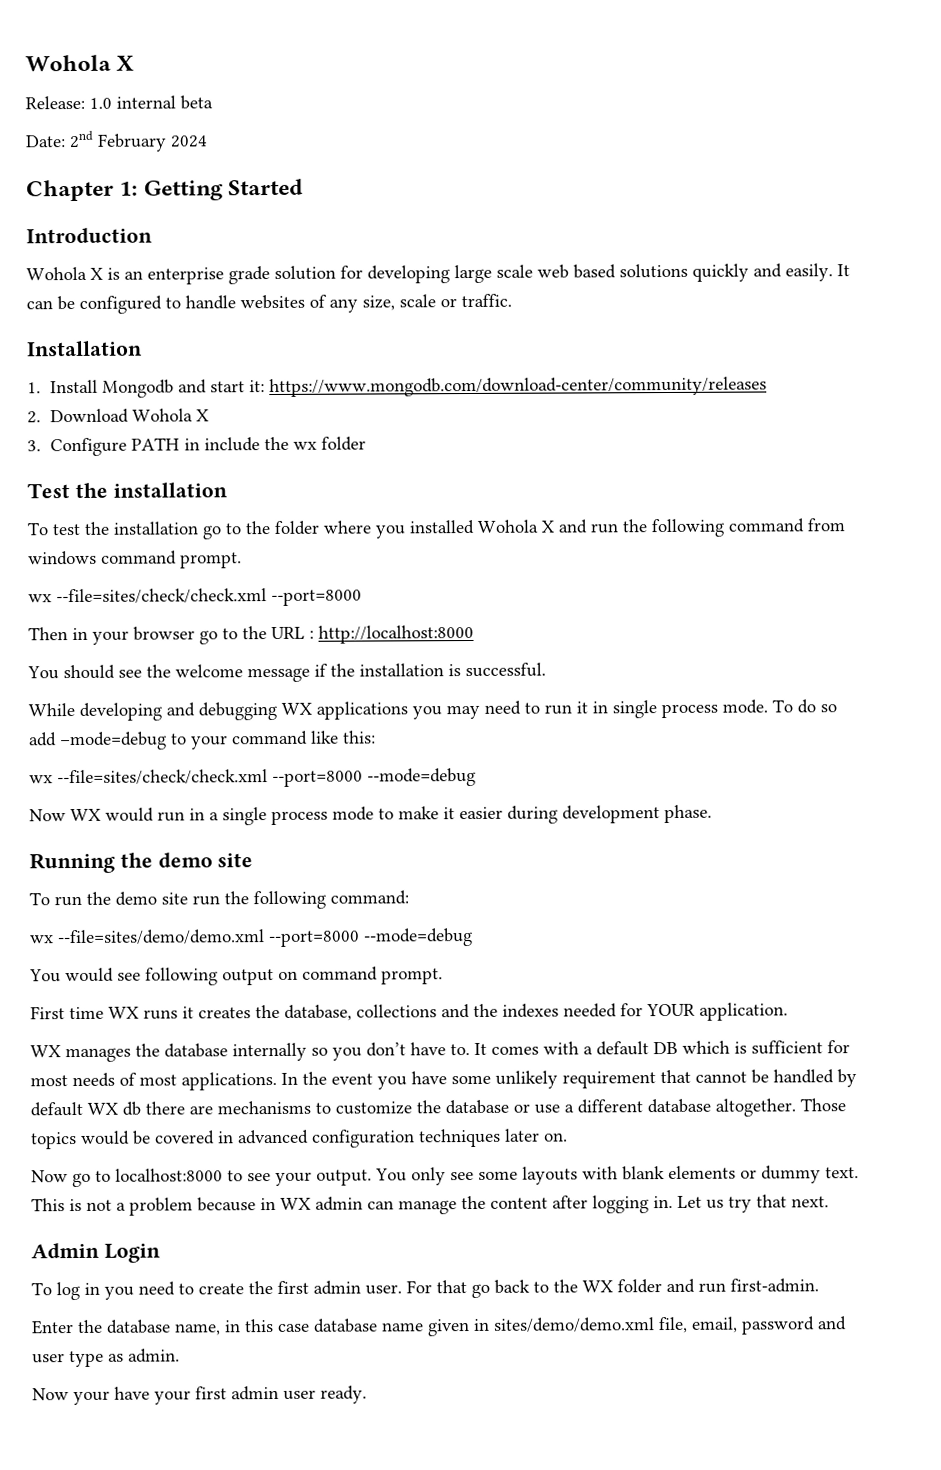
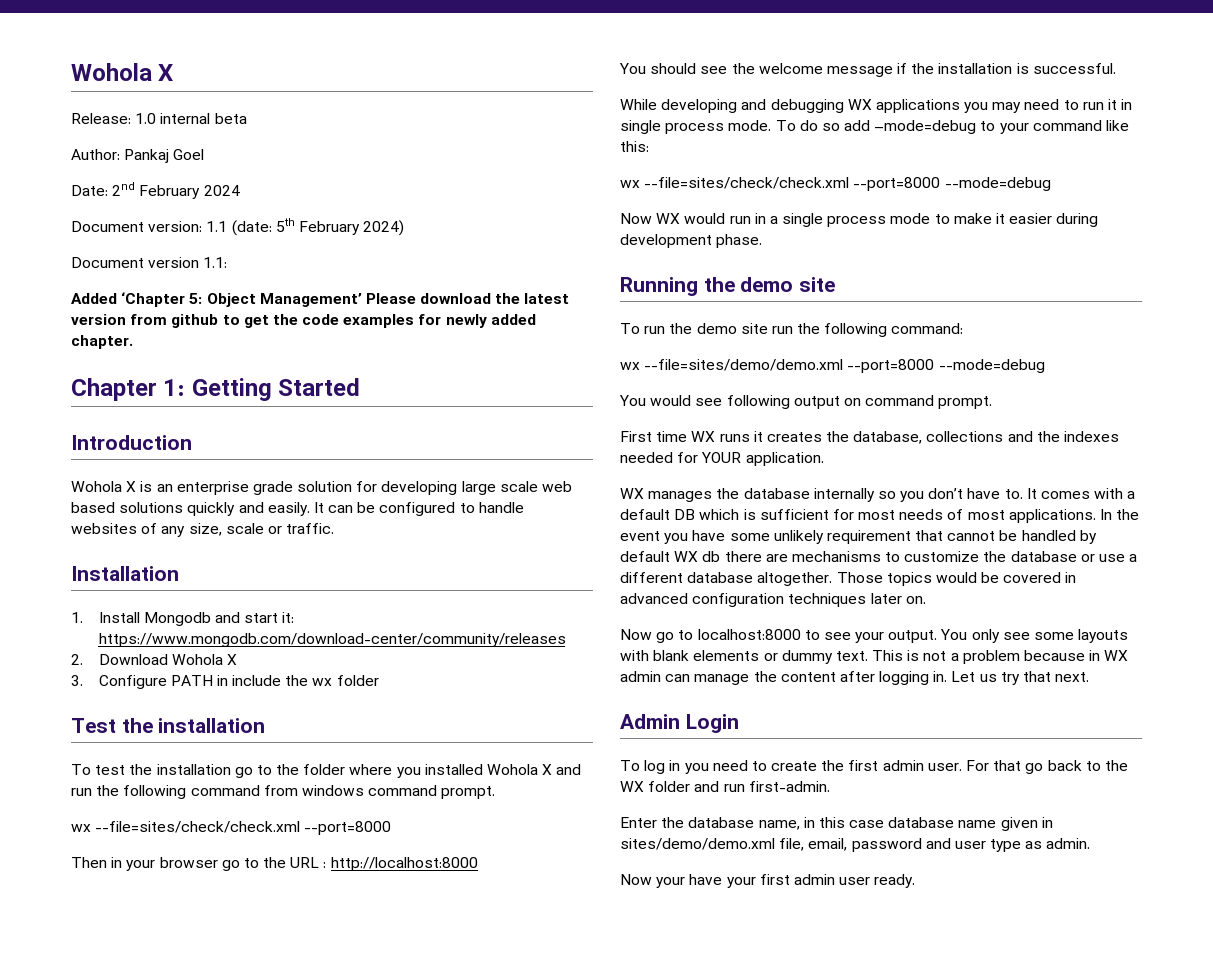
+ Author: Pankaj Goel
+ Document version: 1.1 (date: 5th February 2024)
+ Document version 1.1:
+ Added ‘Chapter 5: Object Management’ Please download the latest version from github to get the code examples for newly added chapter.

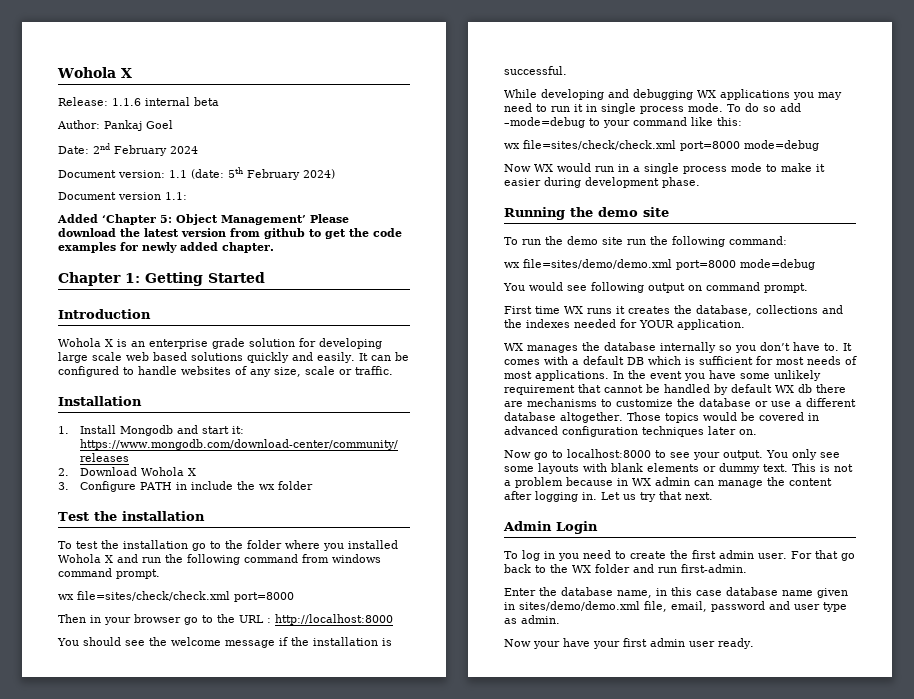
- Release: 1.0 internal beta
+ Release: 1.1.6 internal beta
  To test the installation go to the folder where you installed Wohola X and run the following command from windows command prompt.
- wx --file=sites/check/check.xml --port=8000
+ wx file=sites/check/check.xml port=8000
- wx --file=sites/check/check.xml --port=8000 --mode=debug
+ wx file=sites/check/check.xml port=8000 mode=debug
- wx --file=sites/demo/demo.xml --port=8000 --mode=debug
+ wx file=sites/demo/demo.xml port=8000 mode=debug

